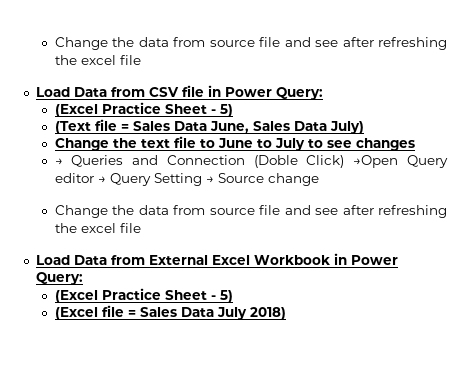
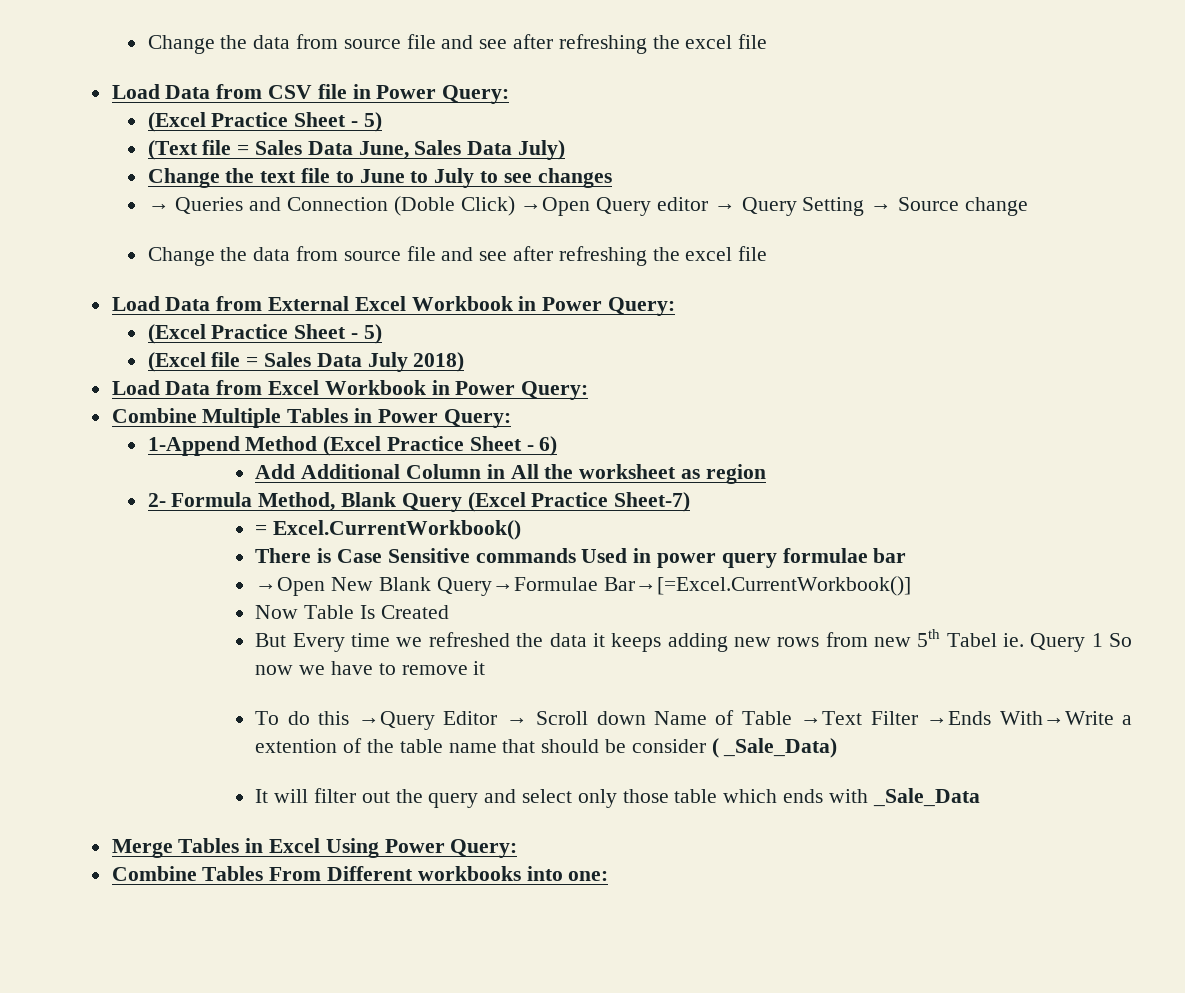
+ Load Data from Excel Workbook in Power Query:
+ Combine Multiple Tables in Power Query:
+ 1-Append Method (Excel Practice Sheet - 6)
+ Add Additional Column in All the worksheet as region
+ 2- Formula Method, Blank Query (Excel Practice Sheet-7)
+ = Excel.CurrentWorkbook()
+ There is Case Sensitive commands Used in power query formulae bar
+ →Open New Blank Query→Formulae Bar→[=Excel.CurrentWorkbook()]
+ Now Table Is Created
+ But Every time we refreshed the data it keeps adding new rows from new 5th Tabel ie. Query 1 So now we have to remove it
+ To do this →Query Editor → Scroll down Name of Table →Text Filter →Ends With→Write a extention of the table name that should be consider ( _Sale_Data)
+ It will filter out the query and select only those table which ends with _Sale_Data
+ Merge Tables in Excel Using Power Query:
+ Combine Tables From Different workbooks into one:

